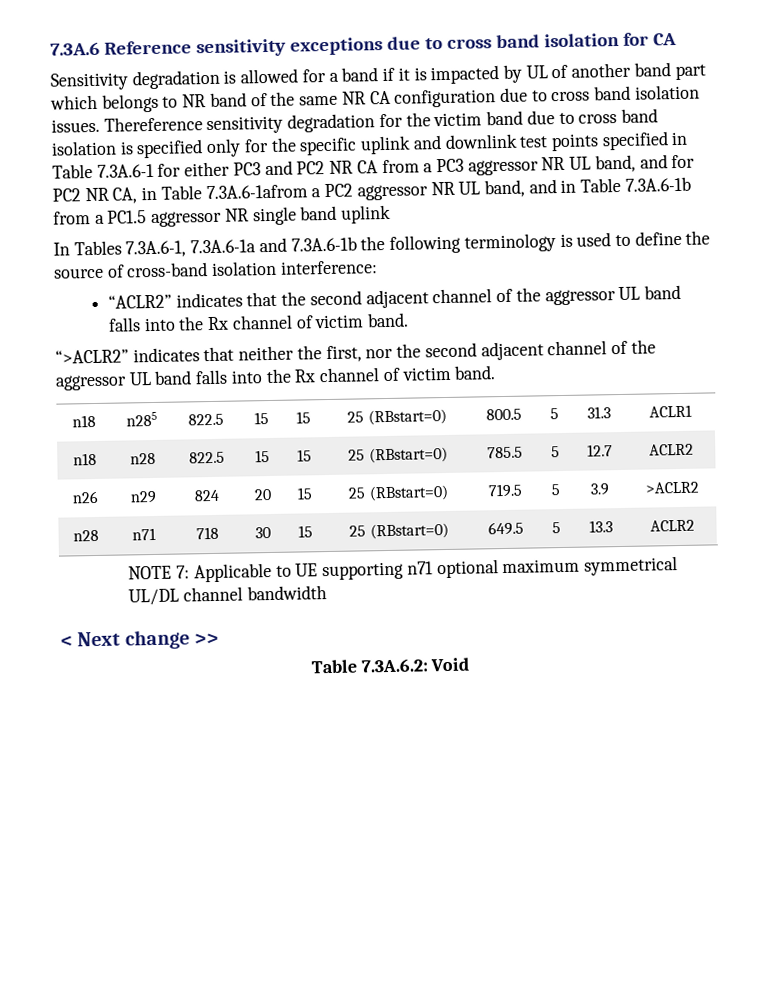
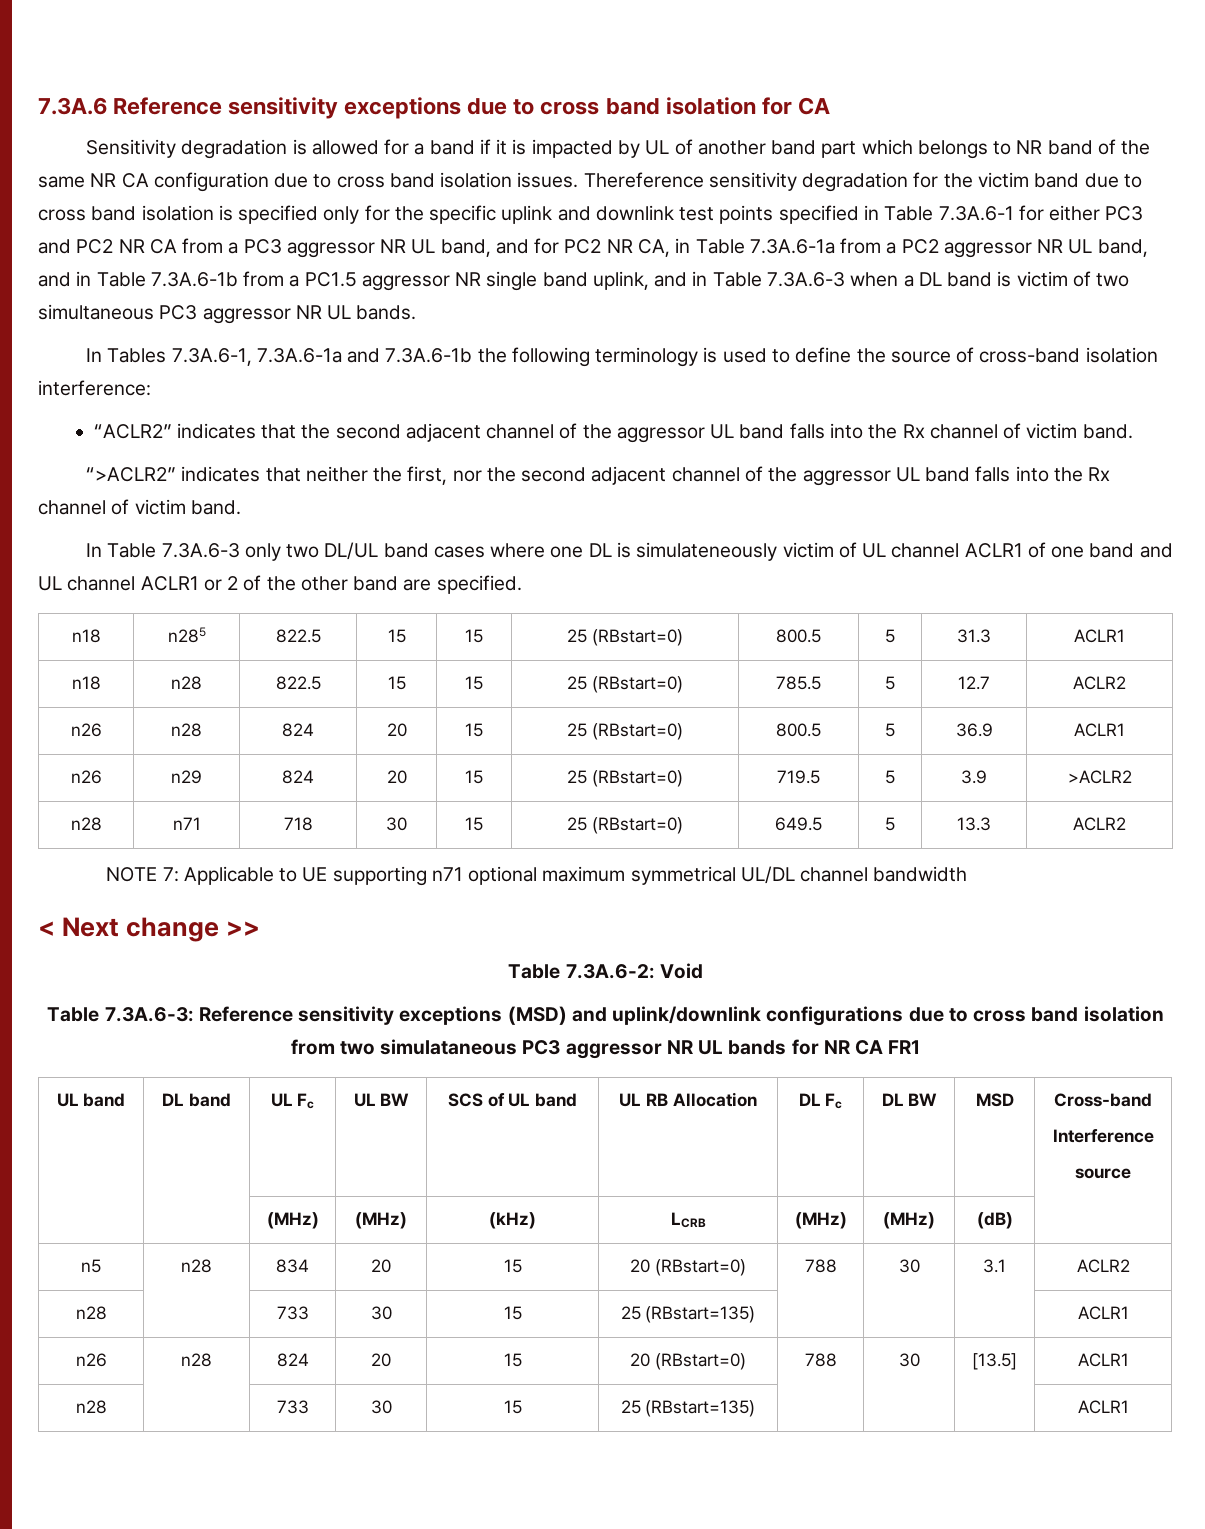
- Thereference sensitivity degradation for the victim band due to cross band isolation is specified only for the specific uplink and downlink test points specified in Table 7.3A.6-1 for either PC3 and PC2 NR CA from a PC3 aggressor NR UL band, and for PC2 NR CA, in Table 7.3A.6-1afrom a PC2 aggressor NR UL band, and in Table 7.3A.6-1b from a PC1.5 aggressor NR single band uplink
+ Thereference sensitivity degradation for the victim band due to cross band isolation is specified only for the specific uplink and downlink test points specified in Table 7.3A.6-1 for either PC3 and PC2 NR CA from a PC3 aggressor NR UL band, and for PC2 NR CA, in Table 7.3A.6-1a from a PC2 aggressor NR UL band, and in Table 7.3A.6-1b from a PC1.5 aggressor NR single band uplink, and in Table 7.3A.6-3 when a DL band is victim of two simultaneous PC3 aggressor NR UL bands.
+ In Table 7.3A.6-3 only two DL/UL band cases where one DL is simulateneously victim of UL channel ACLR1 of one band and UL channel ACLR1 or 2 of the other band are specified.
+ n26 | n28 | 824 | 20 | 15 | 25 (RBstart=0) | 800.5 | 5 | 36.9 | ACLR1
- Table 7.3A.6.2: Void
+ Table 7.3A.6-2: Void
+ Table 7.3A.6-3: Reference sensitivity exceptions (MSD) and uplink/downlink configurations due to cross band isolation from two simulataneous PC3 aggressor NR UL bands for NR CA FR1
+ UL band | DL band | UL Fc | UL BW | SCS of UL band | UL RB Allocation | DL Fc | DL BW | MSD | Cross-band
+ Interference
+ source
+ | | (MHz) | (MHz) | (kHz) | LCRB | (MHz) | (MHz) | (dB) |
+ n5 | n28 | 834 | 20 | 15 | 20 (RBstart=0) | 788 | 30 | 3.1 | ACLR2
+ n28 | | 733 | 30 | 15 | 25 (RBstart=135) | | | | ACLR1
+ n26 | n28 | 824 | 20 | 15 | 20 (RBstart=0) | 788 | 30 | [13.5] | ACLR1
+ n28 | | 733 | 30 | 15 | 25 (RBstart=135) | | | | ACLR1

